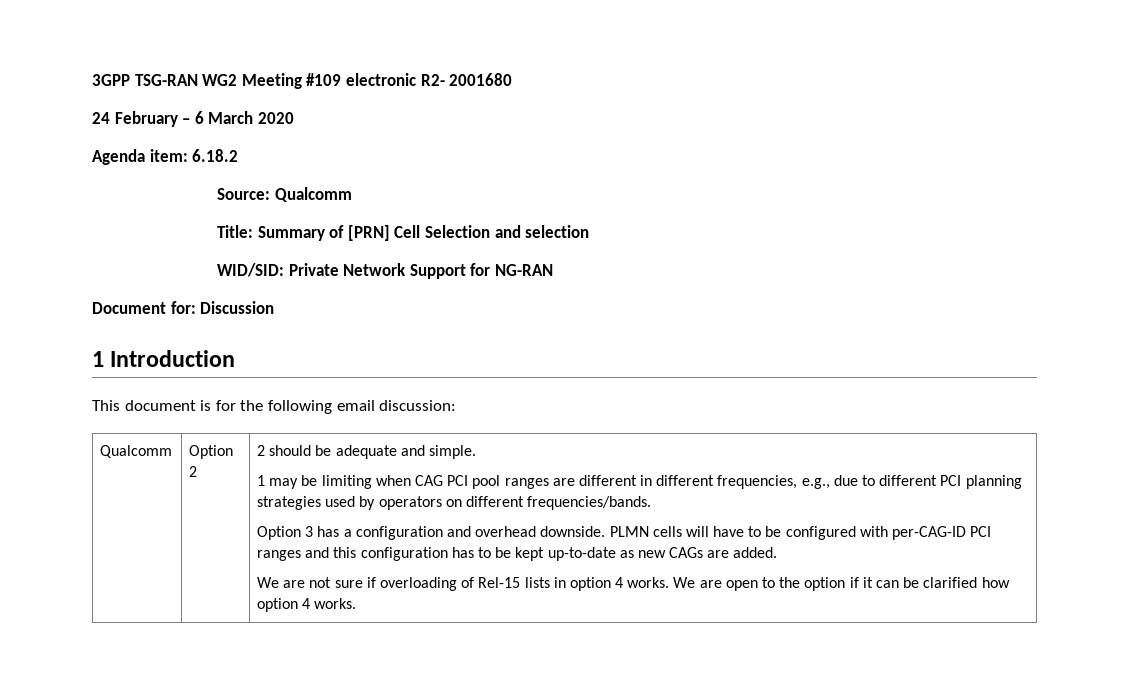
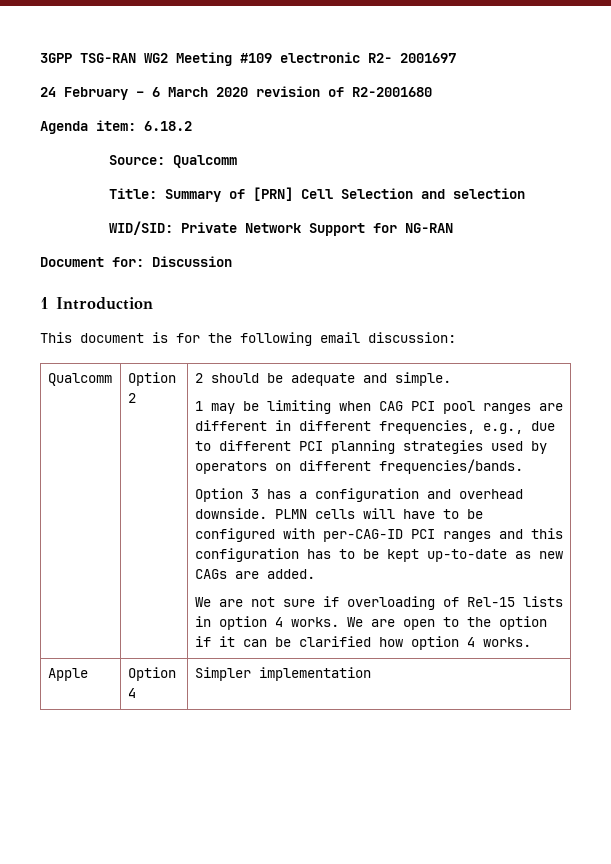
- 3GPP TSG-RAN WG2 Meeting #109 electronic R2- 2001680
+ 3GPP TSG-RAN WG2 Meeting #109 electronic R2- 2001697
- 24 February – 6 March 2020
+ 24 February – 6 March 2020 revision of R2-2001680
+ Apple | Option 4 | Simpler implementation

